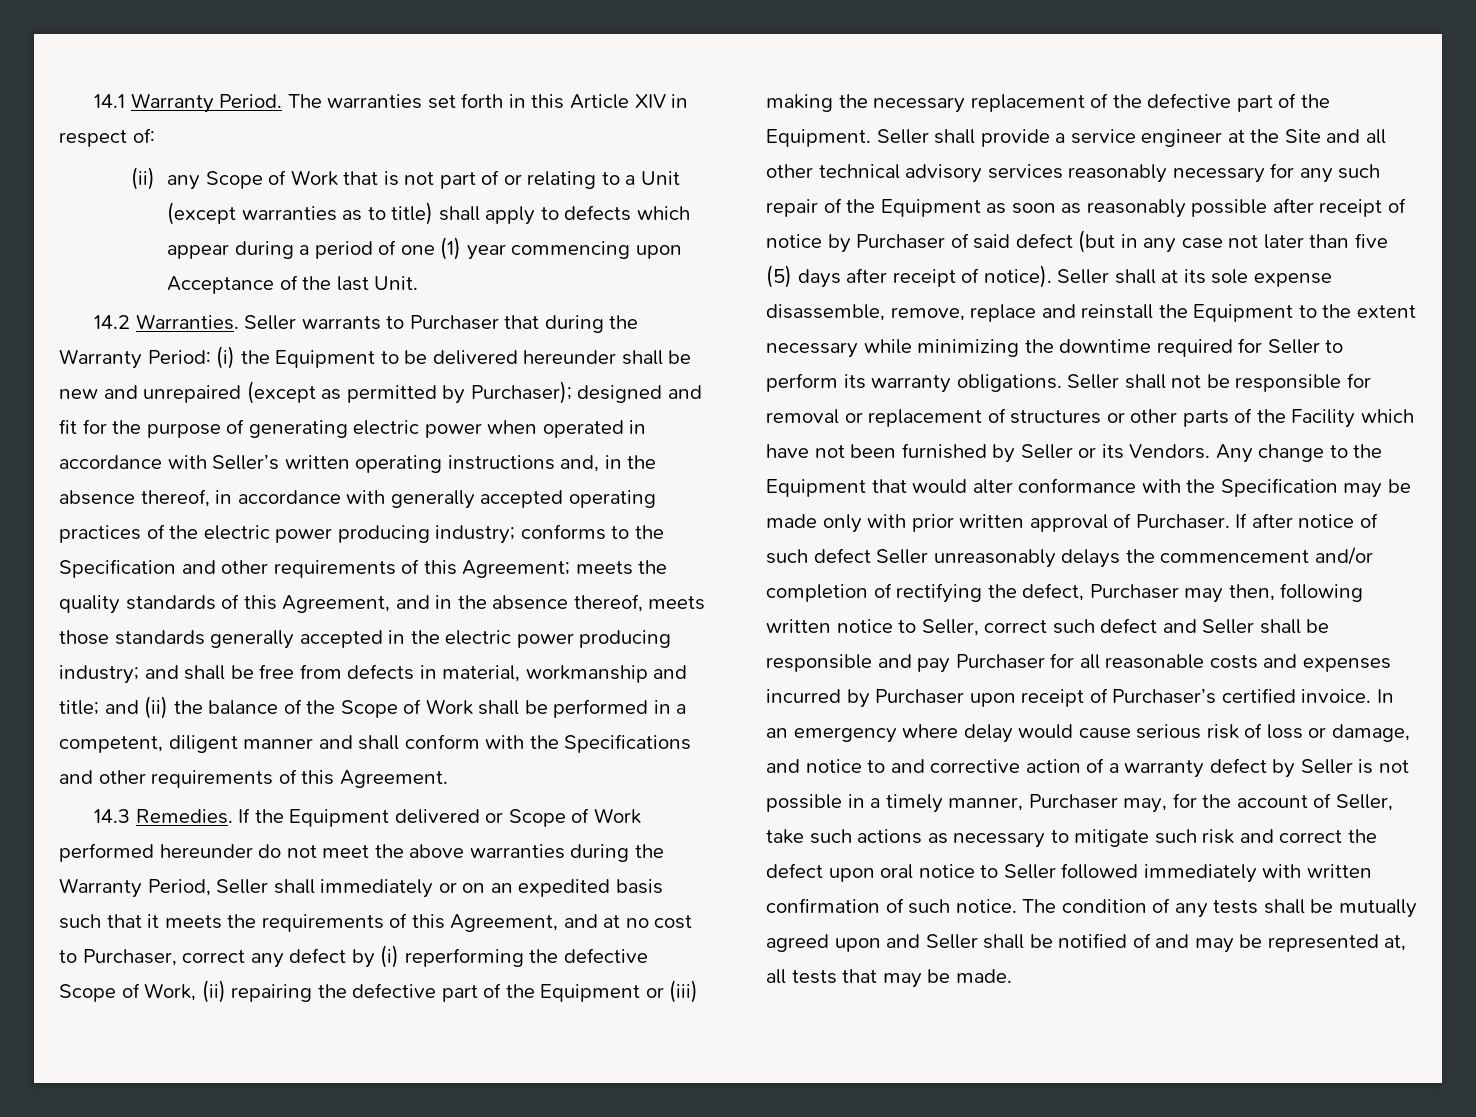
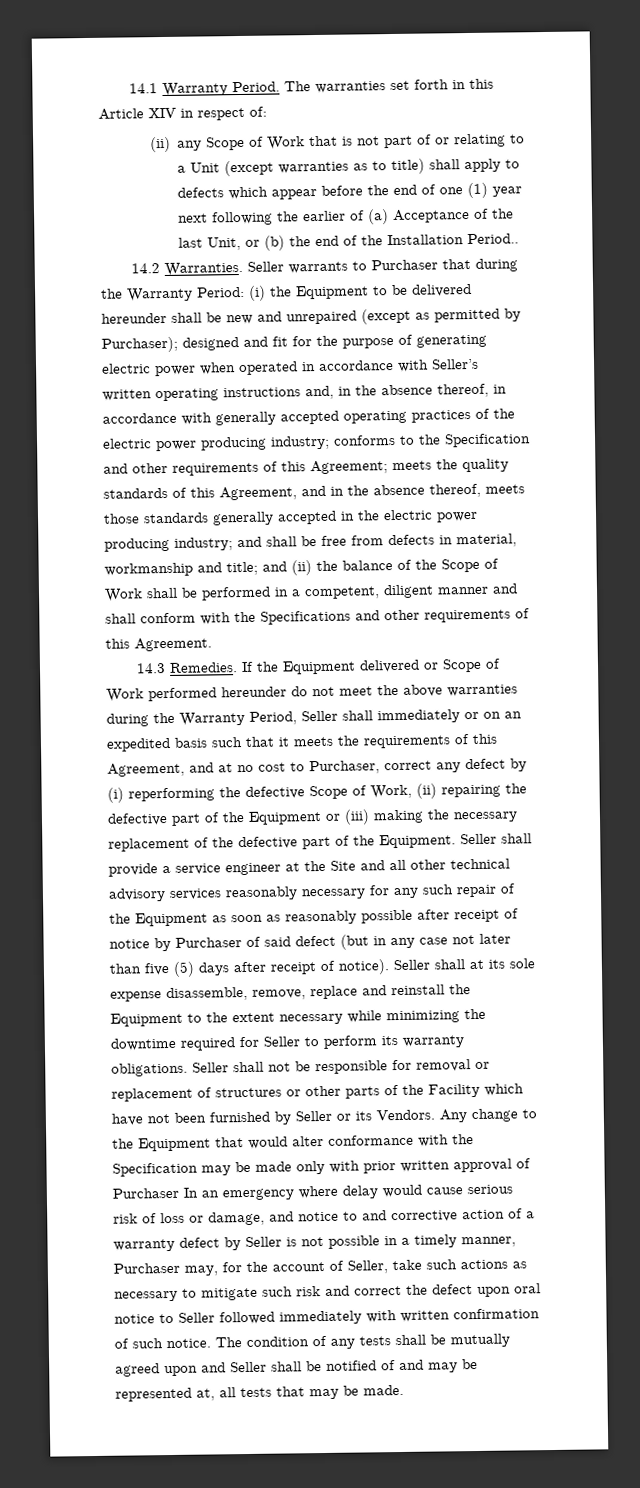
- (ii) any Scope of Work that is not part of or relating to a Unit (except warranties as to title) shall apply to defects which appear during a period of one (1) year commencing upon Acceptance of the last Unit.
+ (ii) any Scope of Work that is not part of or relating to a Unit (except warranties as to title) shall apply to defects which appear before the end of one (1) year next following the earlier of (a) Acceptance of the last Unit, or (b) the end of the Installation Period..
- Any change to the Equipment that would alter conformance with the Specification may be made only with prior written approval of Purchaser. If after notice of such defect Seller unreasonably delays the commencement and/or completion of rectifying the defect, Purchaser may then, following written notice to Seller, correct such defect and Seller shall be responsible and pay Purchaser for all reasonable costs and expenses incurred by Purchaser upon receipt of Purchaser’s certified invoice. In an emergency where delay would cause serious risk of loss or damage, and notice to and corrective action of a warranty defect by Seller is not possible in a timely manner, Purchaser may, for the account of Seller, take such actions as necessary to mitigate such risk and correct the defect upon oral notice to Seller followed immediately with written confirmation of such notice.
+ Any change to the Equipment that would alter conformance with the Specification may be made only with prior written approval of Purchaser In an emergency where delay would cause serious risk of loss or damage, and notice to and corrective action of a warranty defect by Seller is not possible in a timely manner, Purchaser may, for the account of Seller, take such actions as necessary to mitigate such risk and correct the defect upon oral notice to Seller followed immediately with written confirmation of such notice.

